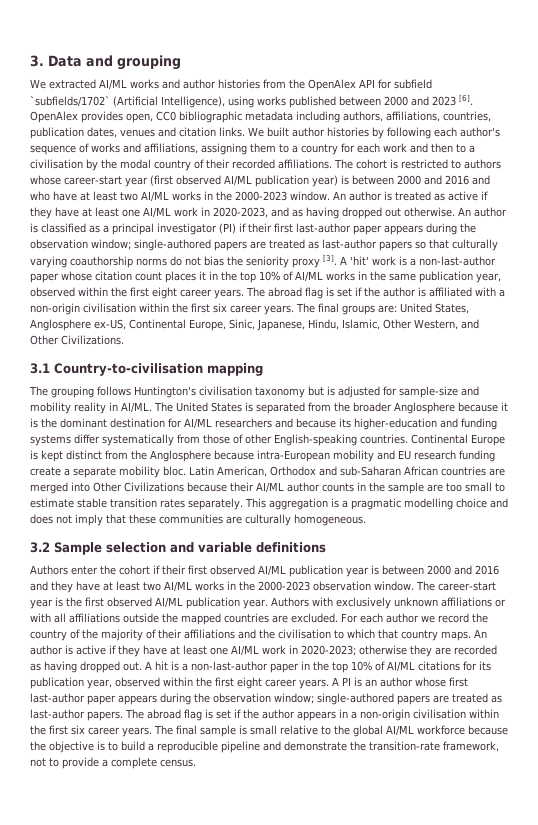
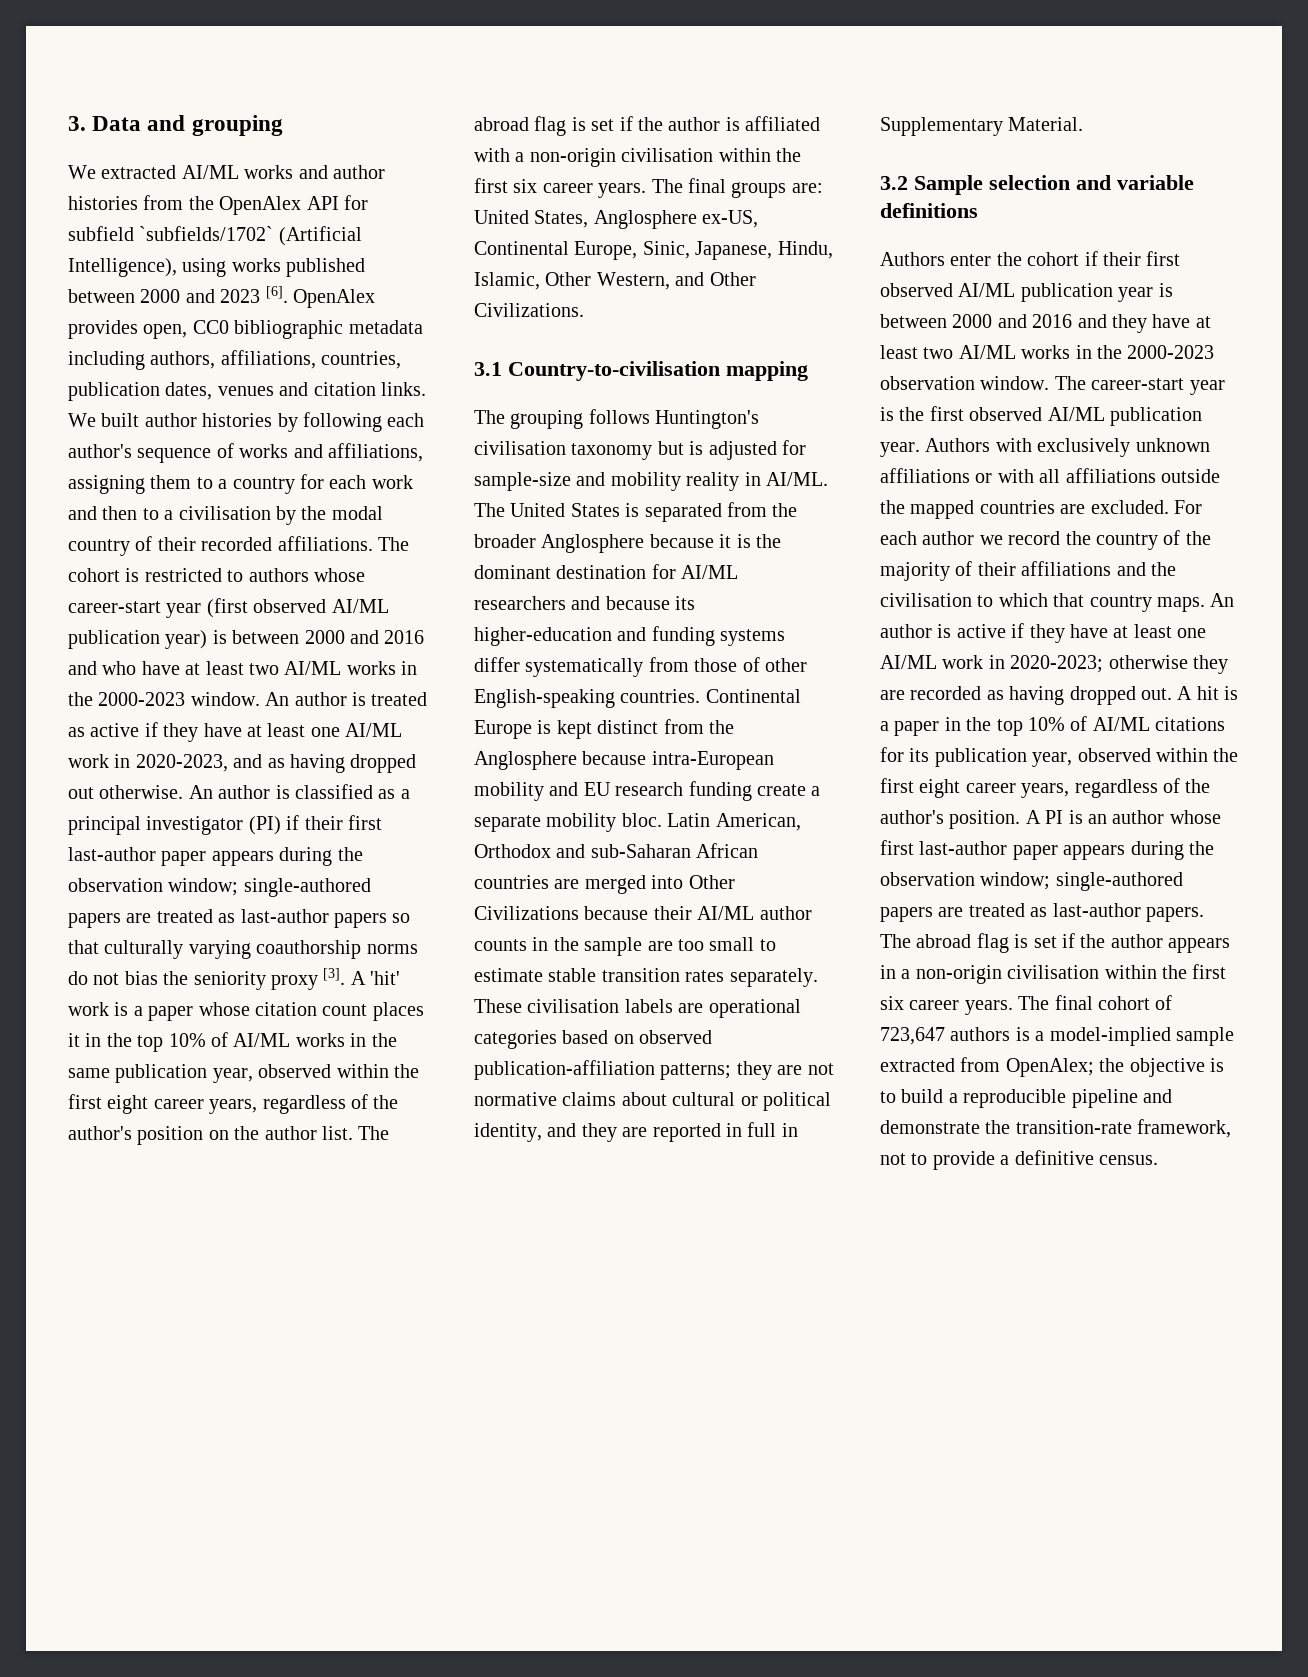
- A 'hit' work is a non-last-author paper whose citation count places it in the top 10% of AI/ML works in the same publication year, observed within the first eight career years.
+ A 'hit' work is a paper whose citation count places it in the top 10% of AI/ML works in the same publication year, observed within the first eight career years, regardless of the author's position on the author list.
- This aggregation is a pragmatic modelling choice and does not imply that these communities are culturally homogeneous.
+ These civilisation labels are operational categories based on observed publication-affiliation patterns; they are not normative claims about cultural or political identity, and they are reported in full in Supplementary Material.
- A hit is a non-last-author paper in the top 10% of AI/ML citations for its publication year, observed within the first eight career years.
+ A hit is a paper in the top 10% of AI/ML citations for its publication year, observed within the first eight career years, regardless of the author's position.
- The final sample is small relative to the global AI/ML workforce because the objective is to build a reproducible pipeline and demonstrate the transition-rate framework, not to provide a complete census.
+ The final cohort of 723,647 authors is a model-implied sample extracted from OpenAlex; the objective is to build a reproducible pipeline and demonstrate the transition-rate framework, not to provide a definitive census.

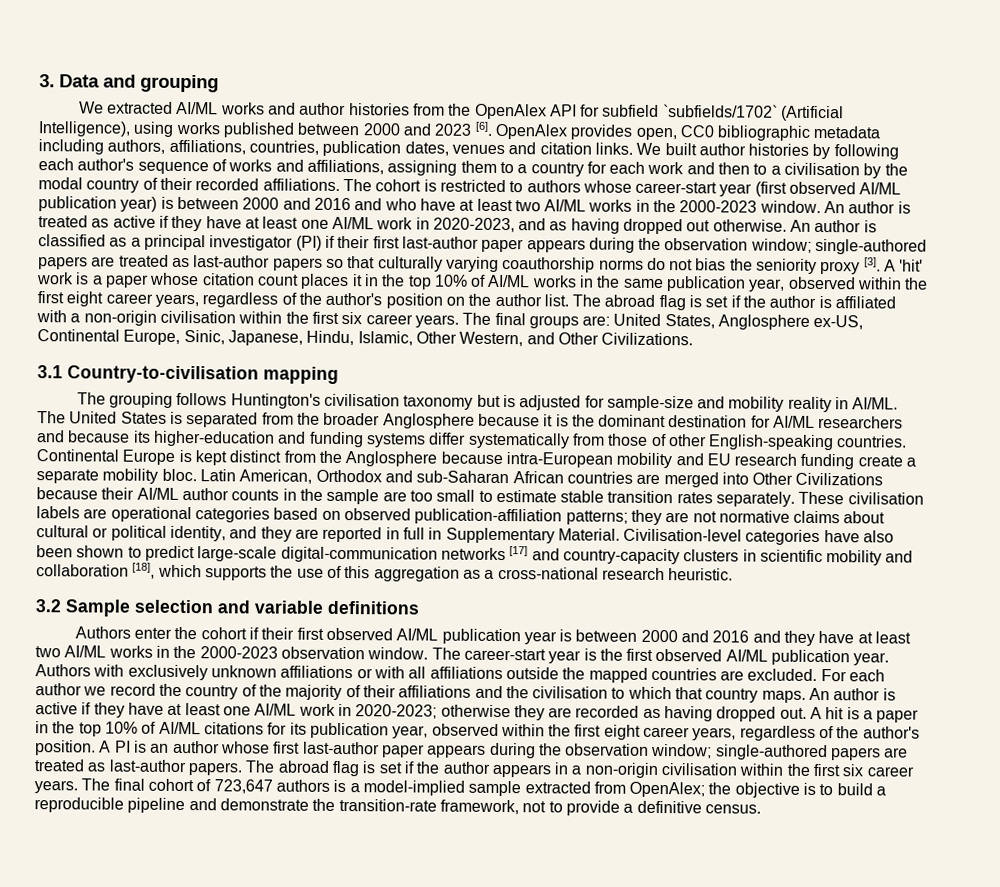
+ Civilisation-level categories have also been shown to predict large-scale digital-communication networks [17] and country-capacity clusters in scientific mobility and collaboration [18], which supports the use of this aggregation as a cross-national research heuristic.

